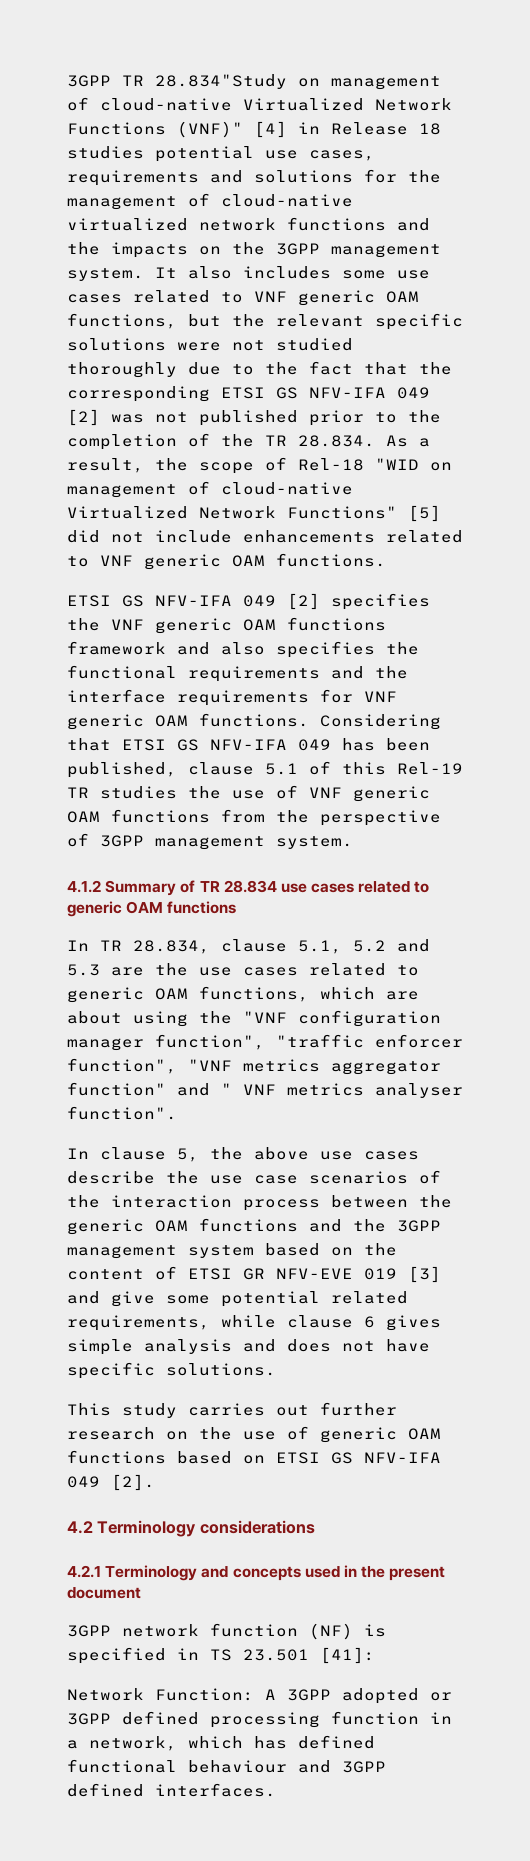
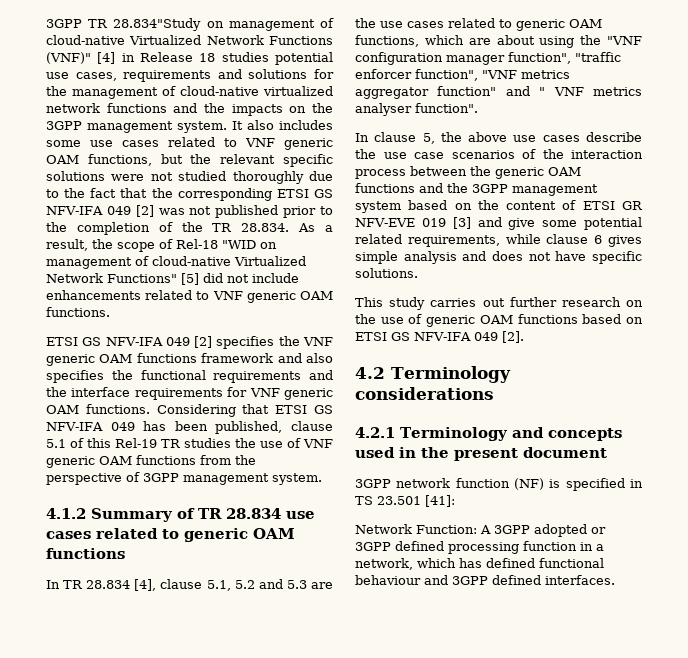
- In TR 28.834, clause 5.1, 5.2 and 5.3 are the use cases related to generic OAM functions, which are about using the "VNF configuration manager function", "traffic enforcer function", "VNF metrics aggregator function" and " VNF metrics analyser function".
+ In TR 28.834 [4], clause 5.1, 5.2 and 5.3 are the use cases related to generic OAM functions, which are about using the "VNF configuration manager function", "traffic enforcer function", "VNF metrics aggregator function" and " VNF metrics analyser function".

